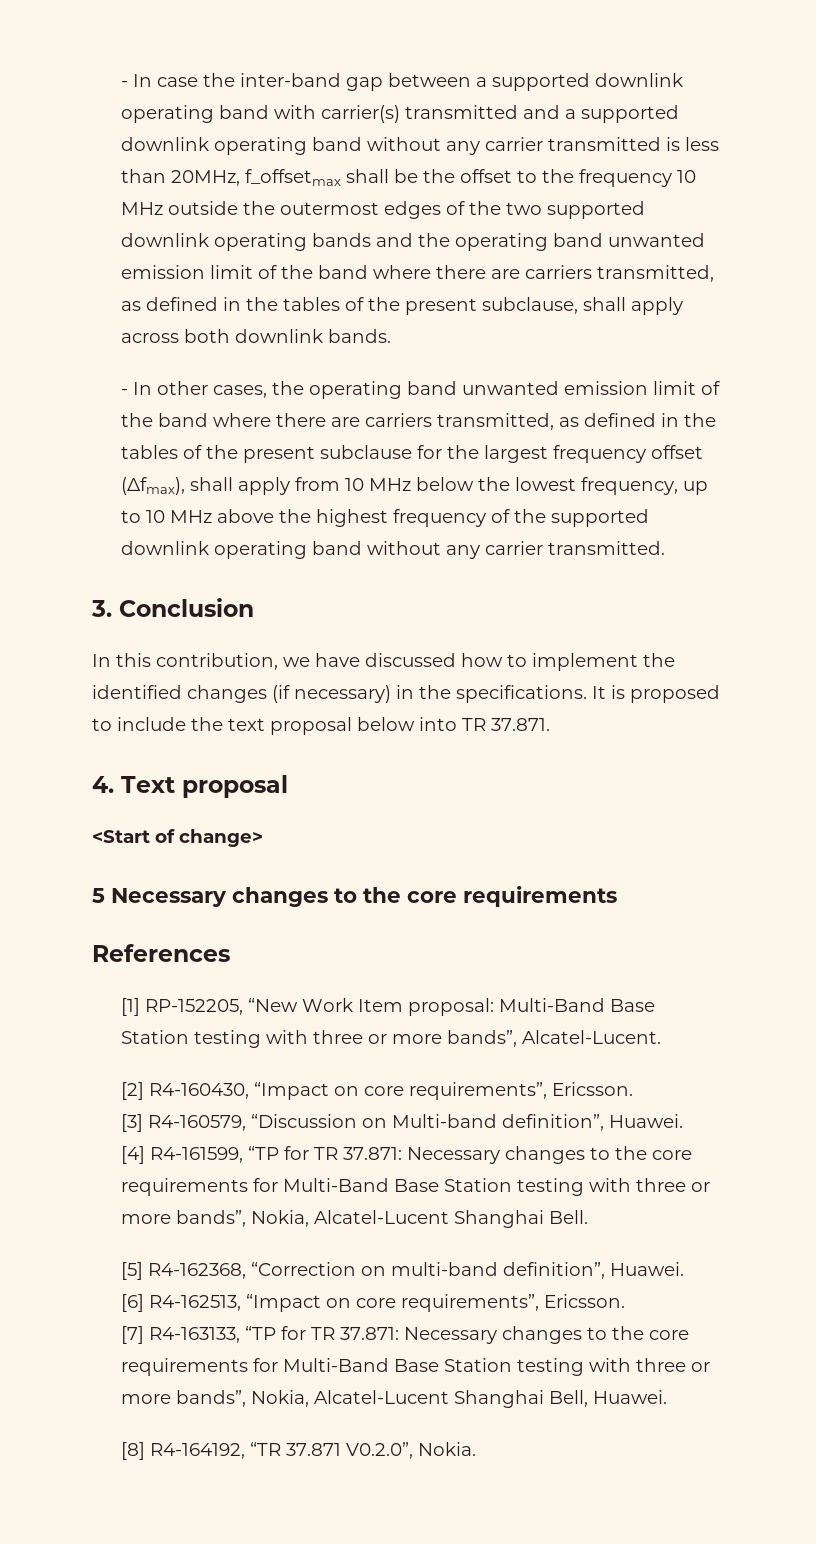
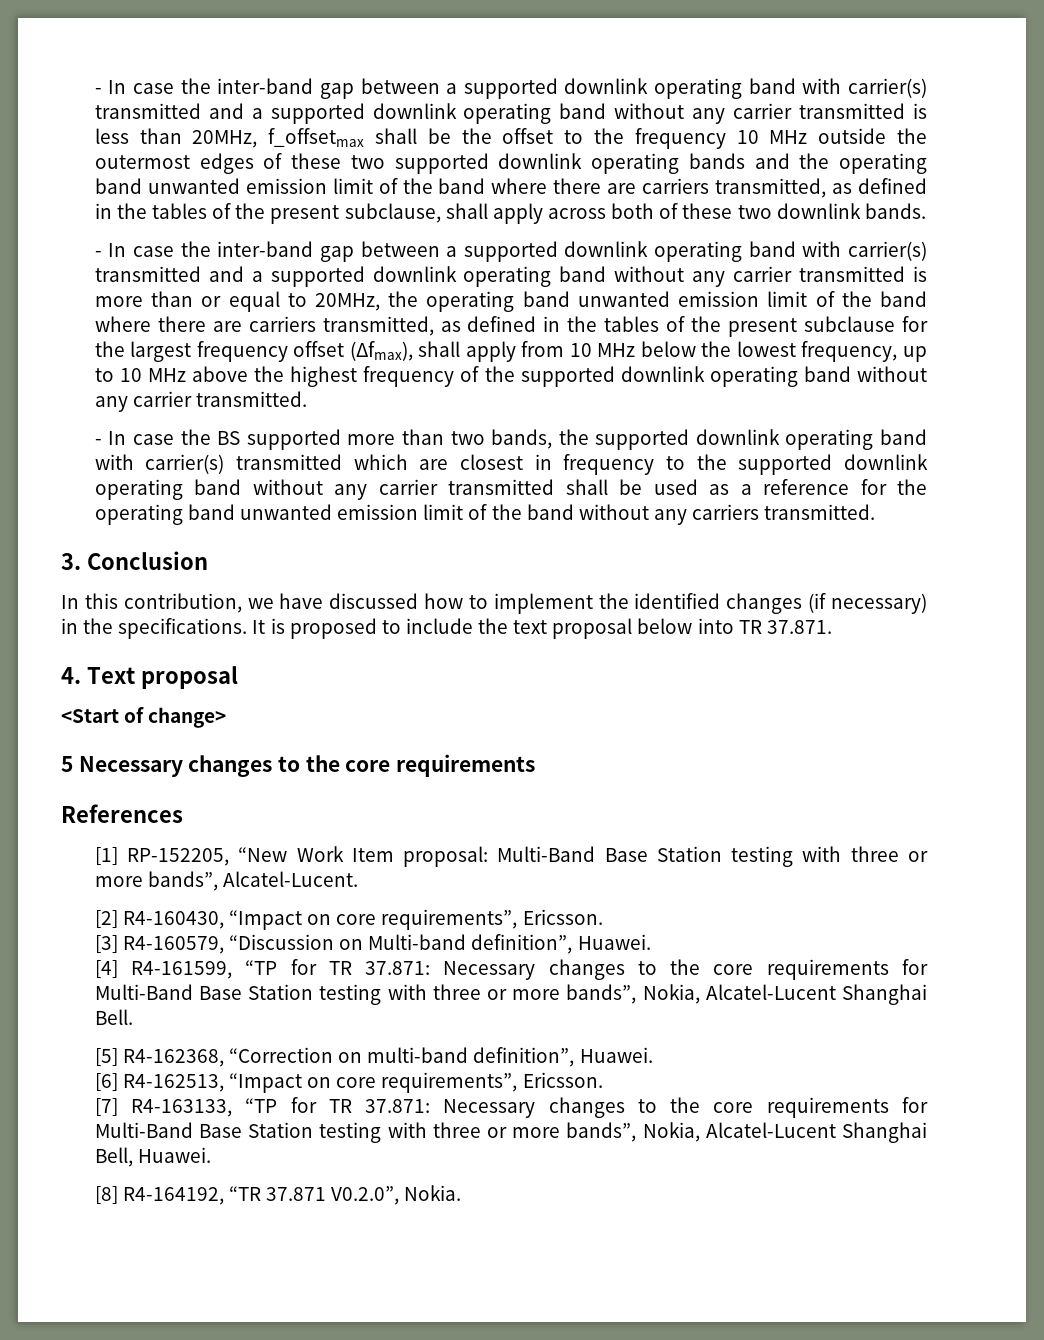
- - In case the inter-band gap between a supported downlink operating band with carrier(s) transmitted and a supported downlink operating band without any carrier transmitted is less than 20MHz, f_offsetmax shall be the offset to the frequency 10 MHz outside the outermost edges of the two supported downlink operating bands and the operating band unwanted emission limit of the band where there are carriers transmitted, as defined in the tables of the present subclause, shall apply across both downlink bands.
+ - In case the inter-band gap between a supported downlink operating band with carrier(s) transmitted and a supported downlink operating band without any carrier transmitted is less than 20MHz, f_offsetmax shall be the offset to the frequency 10 MHz outside the outermost edges of these two supported downlink operating bands and the operating band unwanted emission limit of the band where there are carriers transmitted, as defined in the tables of the present subclause, shall apply across both of these two downlink bands.
- - In other cases, the operating band unwanted emission limit of the band where there are carriers transmitted, as defined in the tables of the present subclause for the largest frequency offset (Δfmax), shall apply from 10 MHz below the lowest frequency, up to 10 MHz above the highest frequency of the supported downlink operating band without any carrier transmitted.
+ - In case the inter-band gap between a supported downlink operating band with carrier(s) transmitted and a supported downlink operating band without any carrier transmitted is more than or equal to 20MHz, the operating band unwanted emission limit of the band where there are carriers transmitted, as defined in the tables of the present subclause for the largest frequency offset (Δfmax), shall apply from 10 MHz below the lowest frequency, up to 10 MHz above the highest frequency of the supported downlink operating band without any carrier transmitted.
+ - In case the BS supported more than two bands, the supported downlink operating band with carrier(s) transmitted which are closest in frequency to the supported downlink operating band without any carrier transmitted shall be used as a reference for the operating band unwanted emission limit of the band without any carriers transmitted.

